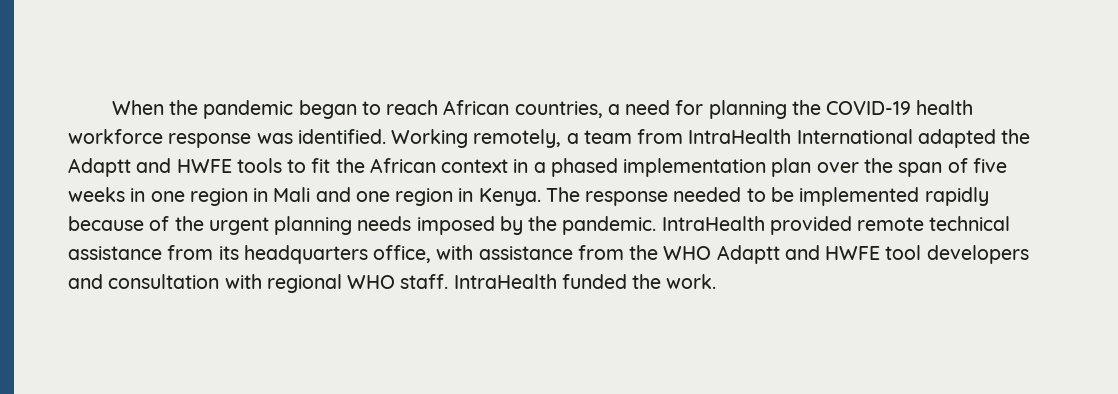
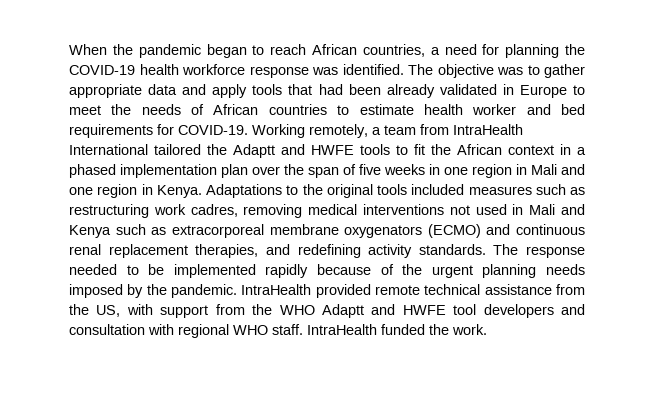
+ The objective was to gather appropriate data and apply tools that had been already validated in Europe to meet the needs of African countries to estimate health worker and bed requirements for COVID-19.
- Working remotely, a team from IntraHealth International adapted the Adaptt and HWFE tools to fit the African context in a phased implementation plan over the span of five weeks in one region in Mali and one region in Kenya.
+ Working remotely, a team from IntraHealth International tailored the Adaptt and HWFE tools to fit the African context in a phased implementation plan over the span of five weeks in one region in Mali and one region in Kenya.
+ Adaptations to the original tools included measures such as restructuring work cadres, removing medical interventions not used in Mali and Kenya such as extracorporeal membrane oxygenators (ECMO) and continuous renal replacement therapies, and redefining activity standards.
- IntraHealth provided remote technical assistance from its headquarters office, with assistance from the WHO Adaptt and HWFE tool developers and consultation with regional WHO staff.
+ IntraHealth provided remote technical assistance from the US, with support from the WHO Adaptt and HWFE tool developers and consultation with regional WHO staff.

